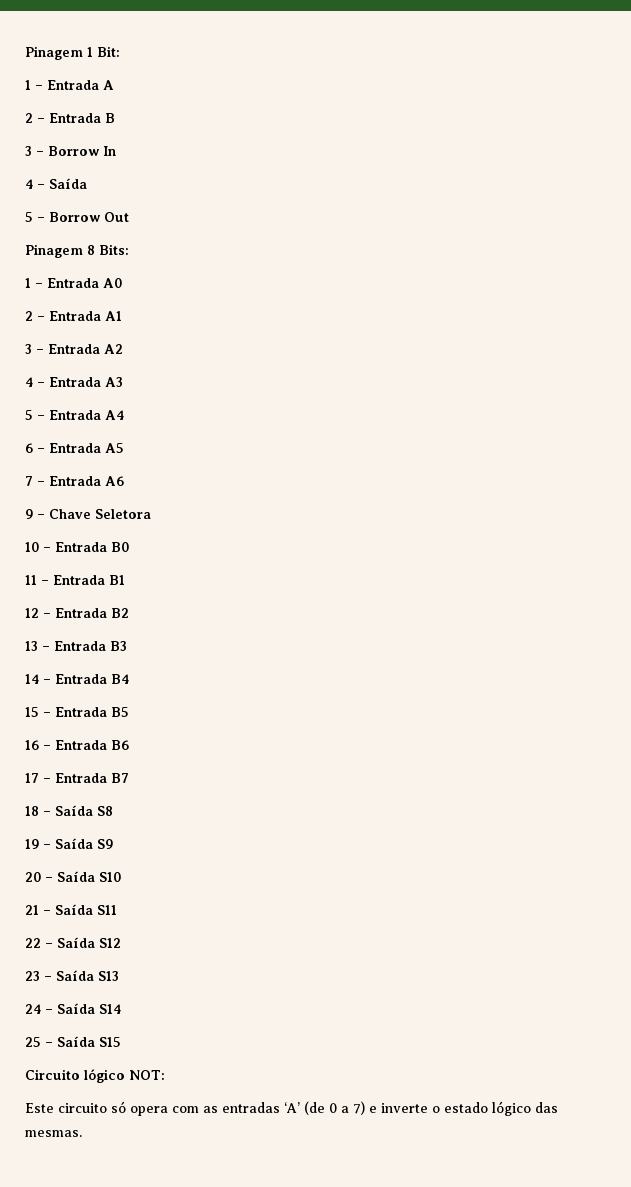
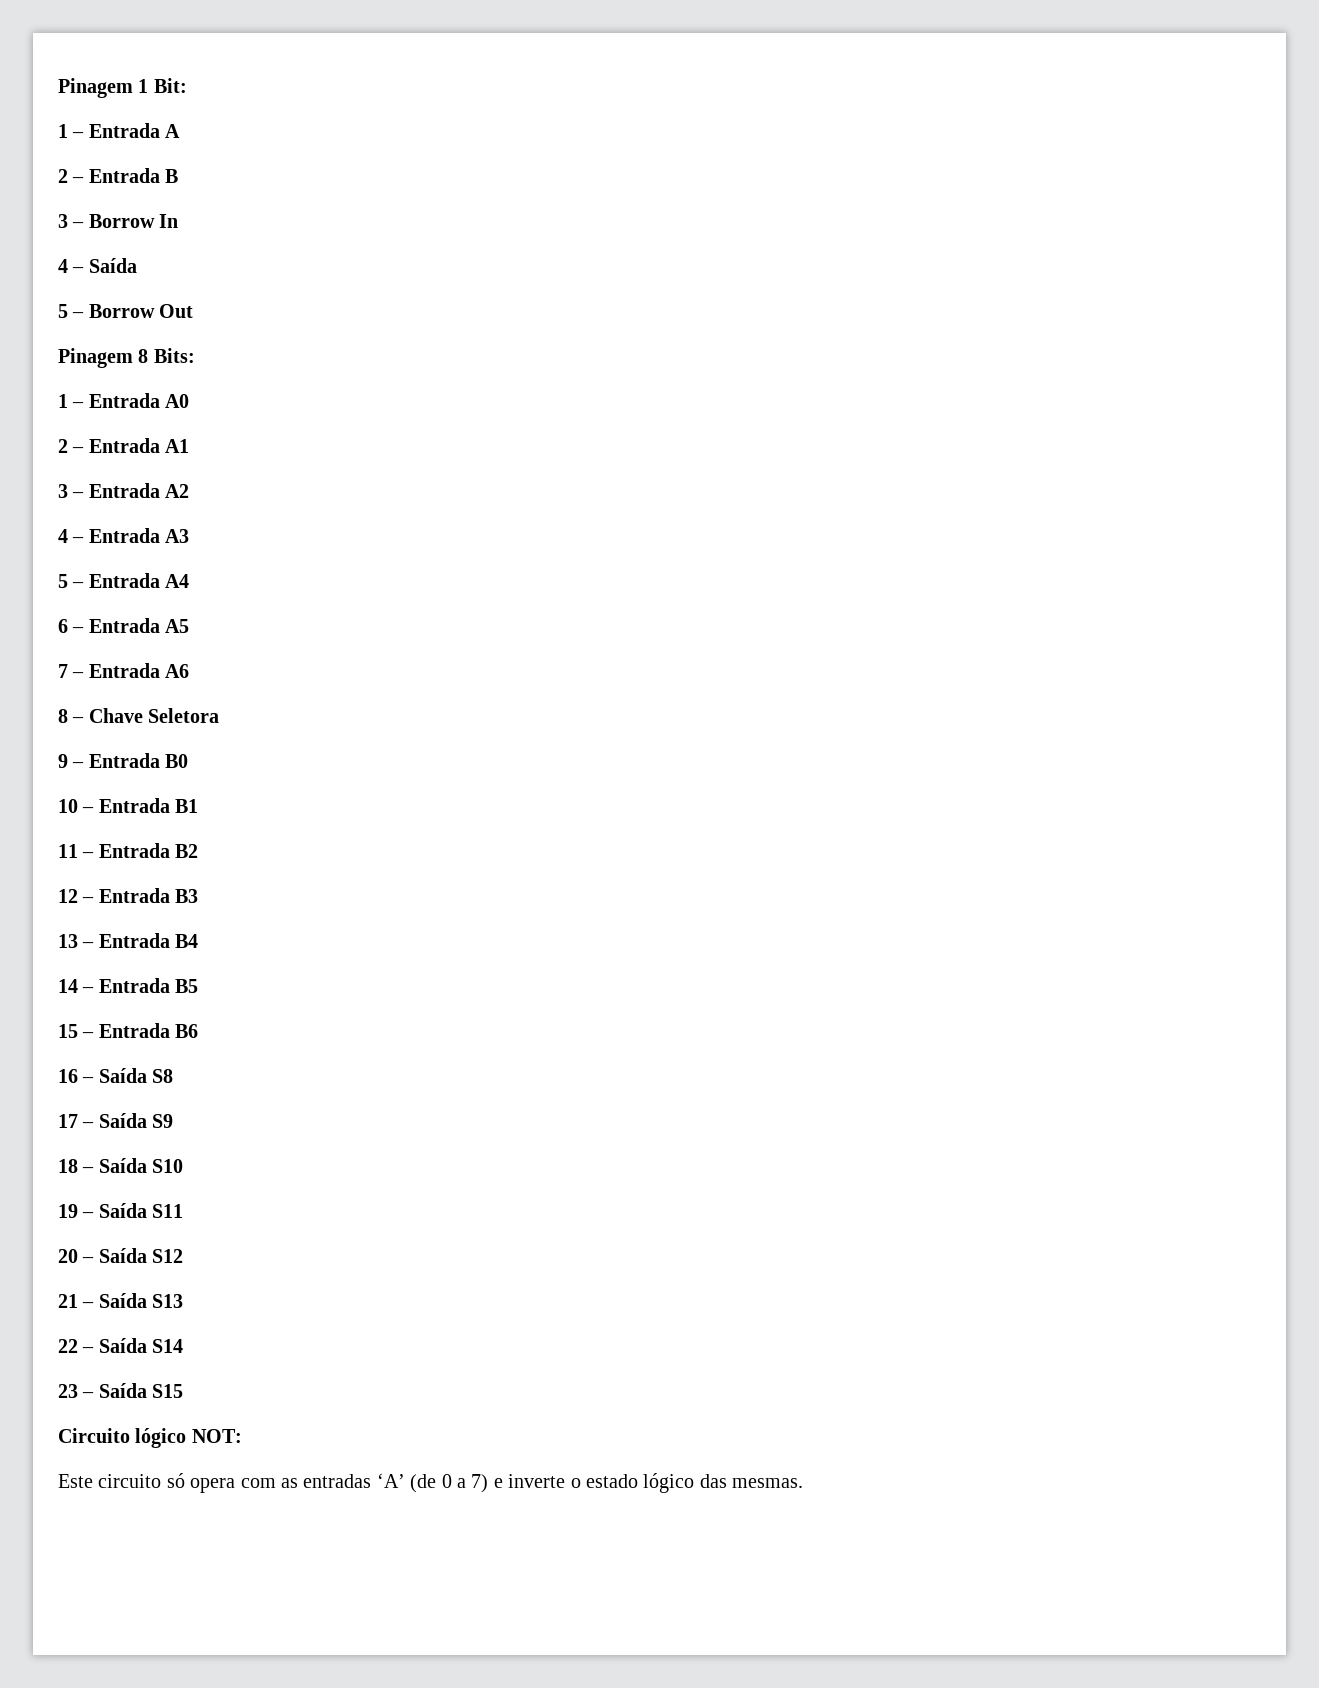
- 9 – Chave Seletora
+ 8 – Chave Seletora
- 10 – Entrada B0
+ 9 – Entrada B0
- 11 – Entrada B1
+ 10 – Entrada B1
- 12 – Entrada B2
+ 11 – Entrada B2
- 13 – Entrada B3
+ 12 – Entrada B3
- 14 – Entrada B4
+ 13 – Entrada B4
- 15 – Entrada B5
+ 14 – Entrada B5
- 16 – Entrada B6
+ 15 – Entrada B6
+ 16 – Saída S8
- 17 – Entrada B7
+ 17 – Saída S9
- 18 – Saída S8
+ 18 – Saída S10
- 19 – Saída S9
+ 19 – Saída S11
- 20 – Saída S10
+ 20 – Saída S12
- 21 – Saída S11
+ 21 – Saída S13
- 22 – Saída S12
+ 22 – Saída S14
- 23 – Saída S13
- 24 – Saída S14
- 25 – Saída S15
+ 23 – Saída S15

